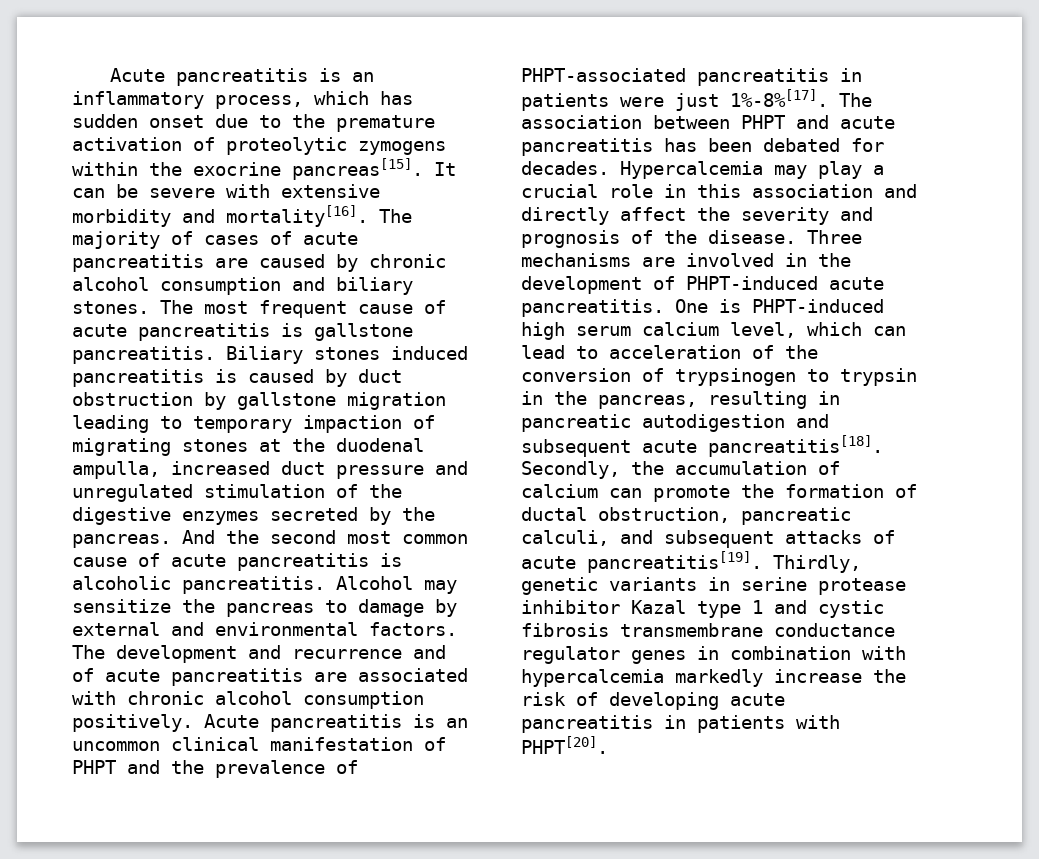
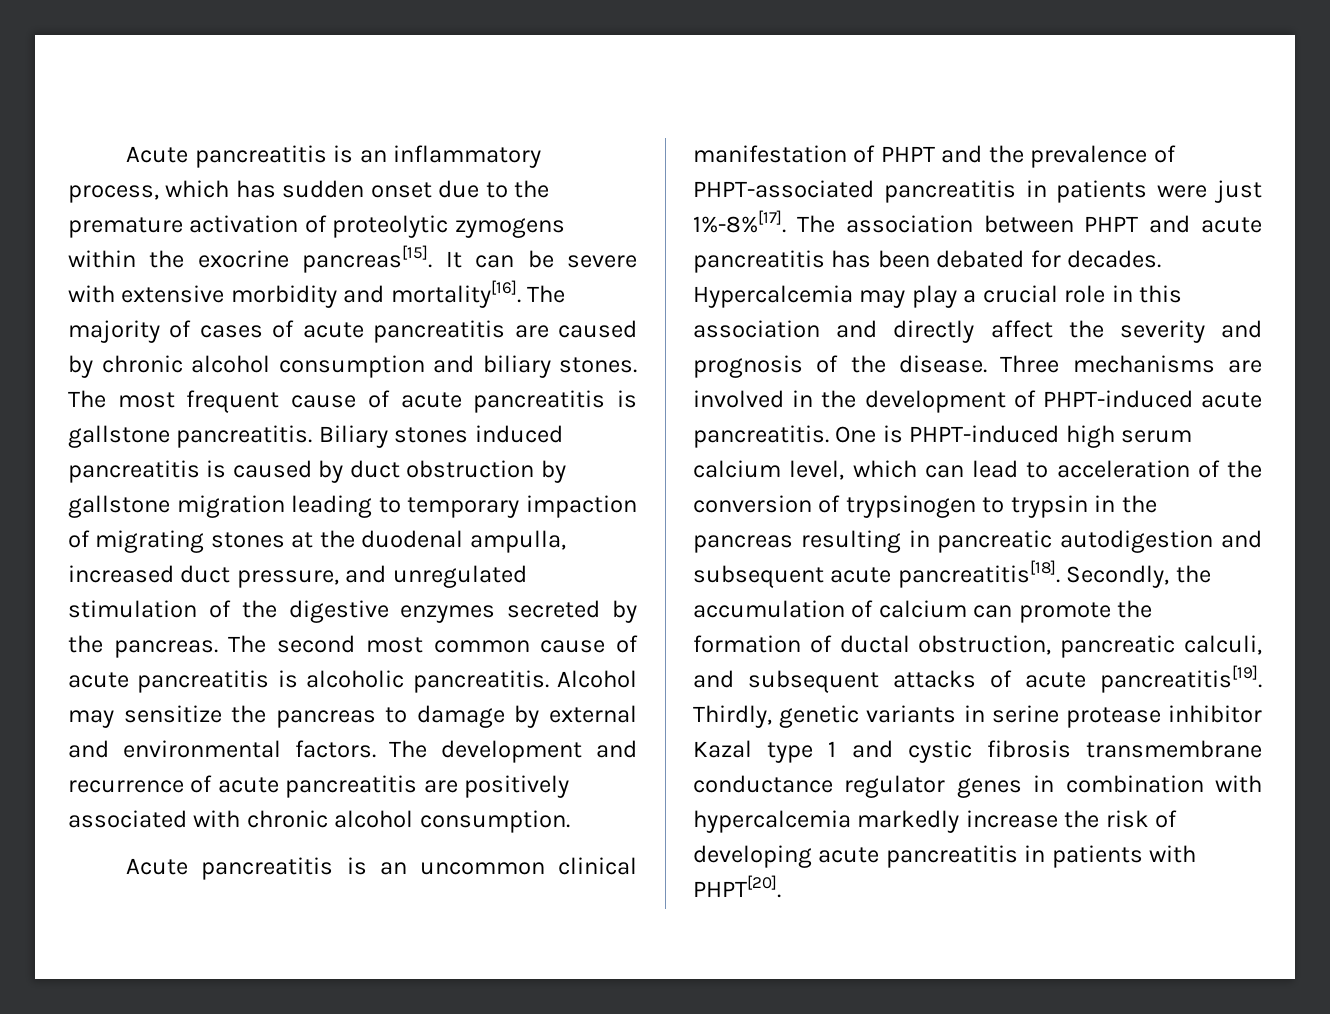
- Biliary stones induced pancreatitis is caused by duct obstruction by gallstone migration leading to temporary impaction of migrating stones at the duodenal ampulla, increased duct pressure and unregulated stimulation of the digestive enzymes secreted by the pancreas.
+ Biliary stones induced pancreatitis is caused by duct obstruction by gallstone migration leading to temporary impaction of migrating stones at the duodenal ampulla, increased duct pressure, and unregulated stimulation of the digestive enzymes secreted by the pancreas.
- And the second most common cause of acute pancreatitis is alcoholic pancreatitis.
+ The second most common cause of acute pancreatitis is alcoholic pancreatitis.
- The development and recurrence and of acute pancreatitis are associated with chronic alcohol consumption positively. Acute pancreatitis is an uncommon clinical manifestation of PHPT and the prevalence of PHPT-associated pancreatitis in patients were just 1%-8%[17].
+ The development and recurrence of acute pancreatitis are positively associated with chronic alcohol consumption.
+ Acute pancreatitis is an uncommon clinical manifestation of PHPT and the prevalence of PHPT-associated pancreatitis in patients were just 1%-8%[17].
- One is PHPT-induced high serum calcium level, which can lead to acceleration of the conversion of trypsinogen to trypsin in the pancreas, resulting in pancreatic autodigestion and subsequent acute pancreatitis[18].
+ One is PHPT-induced high serum calcium level, which can lead to acceleration of the conversion of trypsinogen to trypsin in the pancreas resulting in pancreatic autodigestion and subsequent acute pancreatitis[18].

